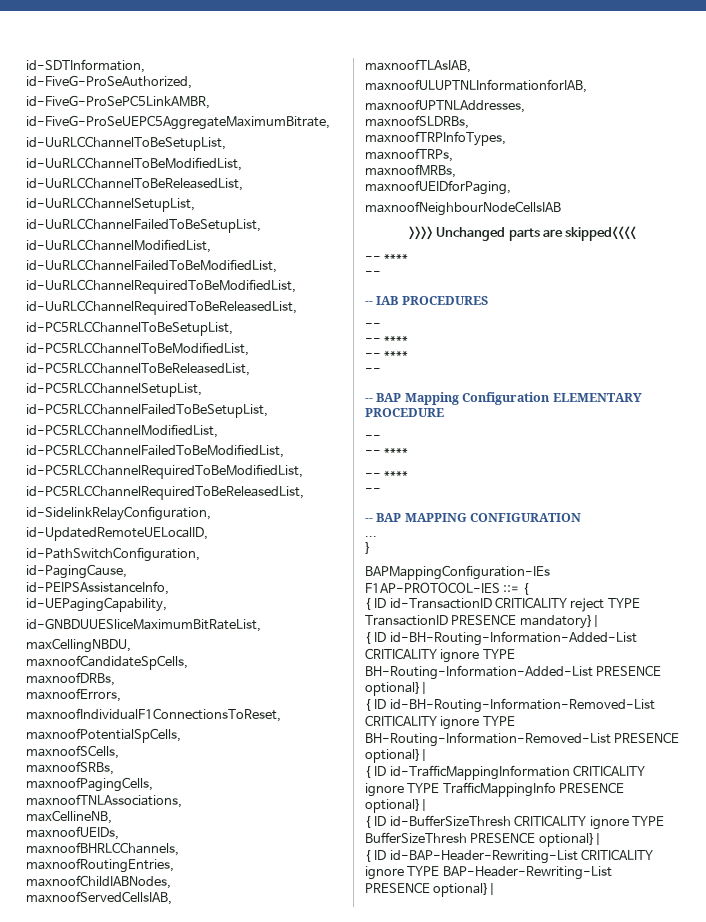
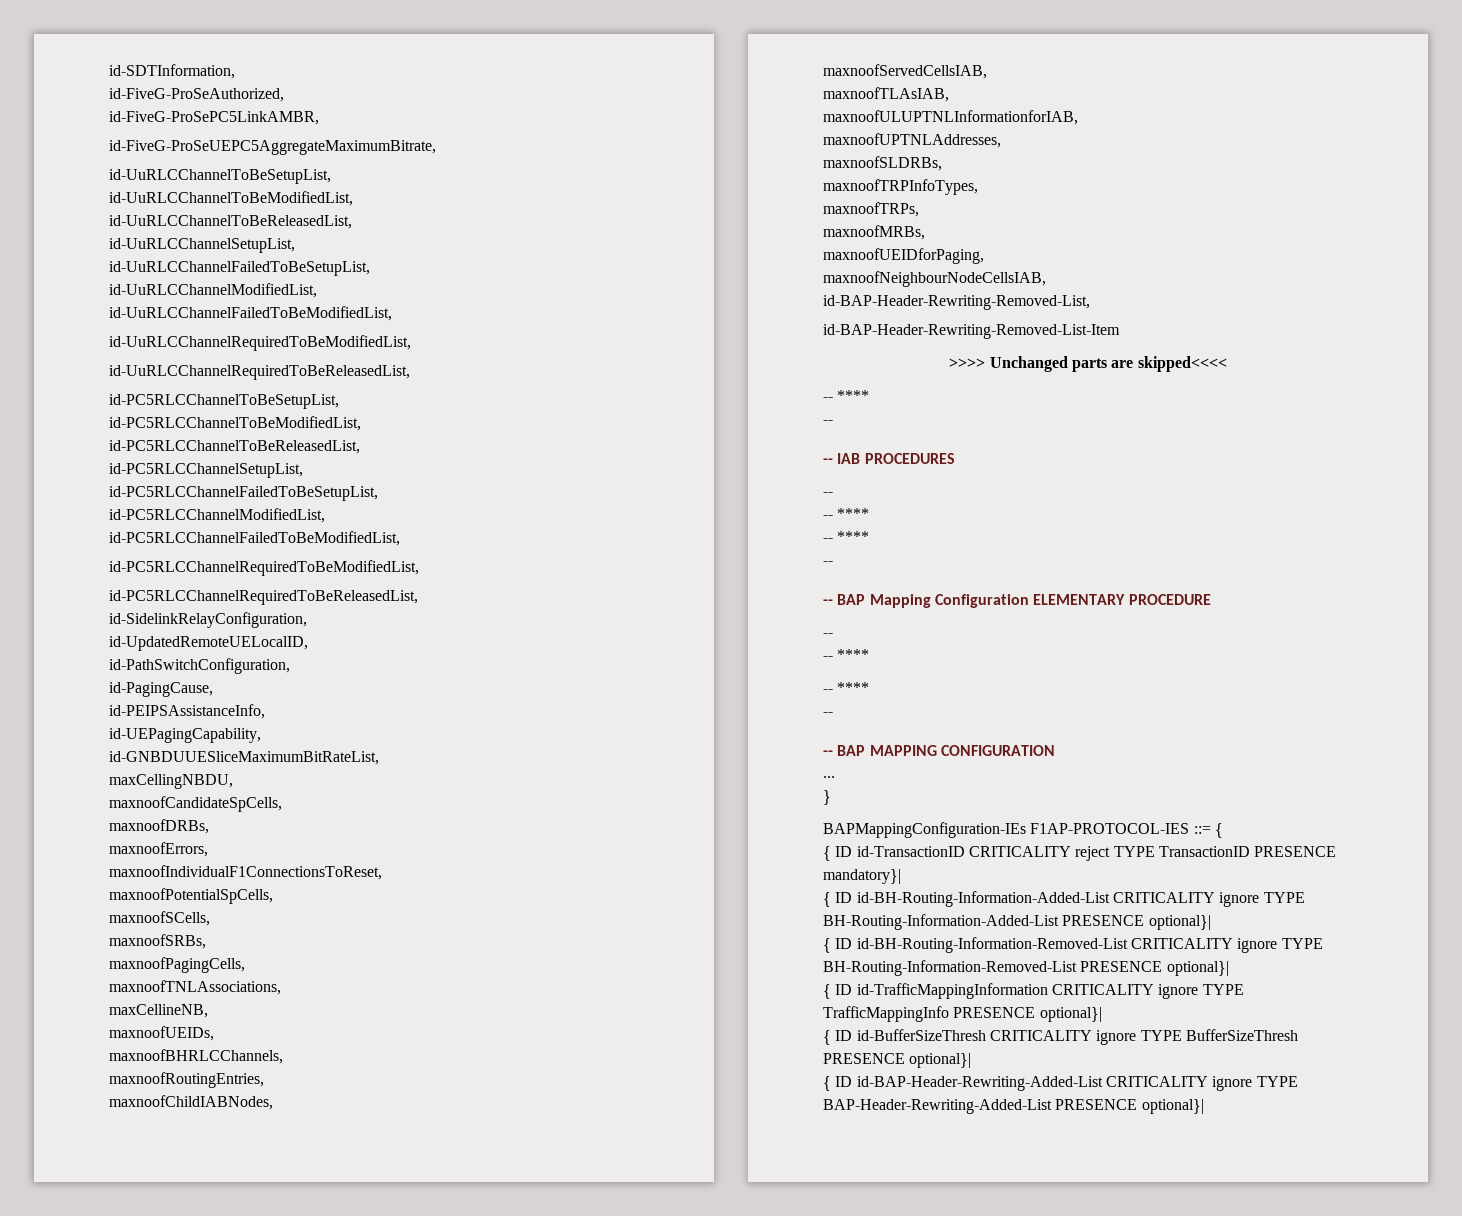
- maxnoofNeighbourNodeCellsIAB
+ maxnoofNeighbourNodeCellsIAB,
+ id-BAP-Header-Rewriting-Removed-List,
+ id-BAP-Header-Rewriting-Removed-List-Item
- { ID id-BAP-Header-Rewriting-List CRITICALITY ignore TYPE BAP-Header-Rewriting-List PRESENCE optional}|
+ { ID id-BAP-Header-Rewriting-Added-List CRITICALITY ignore TYPE BAP-Header-Rewriting-Added-List PRESENCE optional}|

